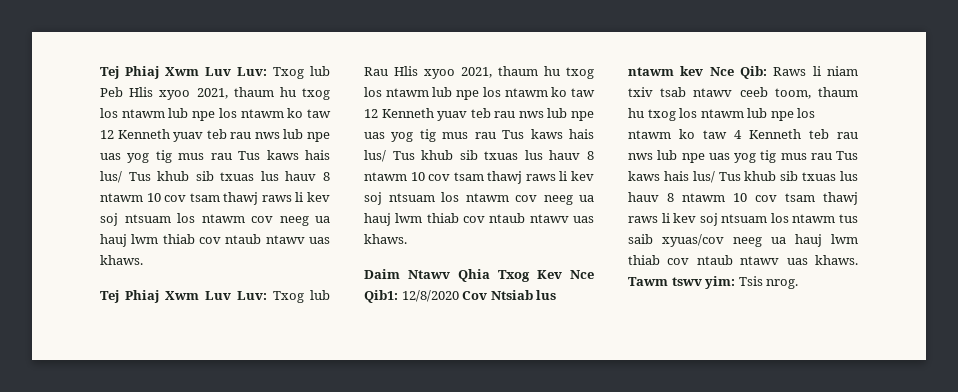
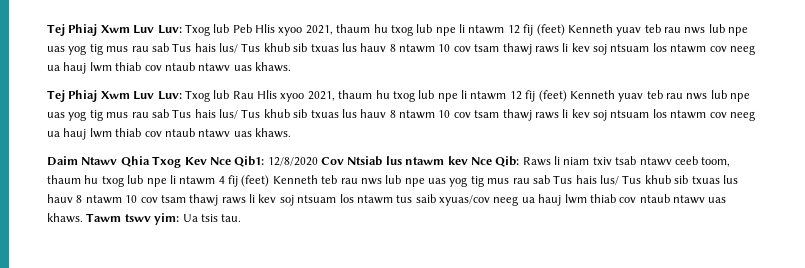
- Tej Phiaj Xwm Luv Luv: Txog lub Peb Hlis xyoo 2021, thaum hu txog los ntawm lub npe los ntawm ko taw 12 Kenneth yuav teb rau nws lub npe uas yog tig mus rau Tus kaws hais lus/ Tus khub sib txuas lus hauv 8 ntawm 10 cov tsam thawj raws li kev soj ntsuam los ntawm cov neeg ua hauj lwm thiab cov ntaub ntawv uas khaws.
+ Tej Phiaj Xwm Luv Luv: Txog lub Peb Hlis xyoo 2021, thaum hu txog lub npe li ntawm 12 fij (feet) Kenneth yuav teb rau nws lub npe uas yog tig mus rau sab Tus hais lus/ Tus khub sib txuas lus hauv 8 ntawm 10 cov tsam thawj raws li kev soj ntsuam los ntawm cov neeg ua hauj lwm thiab cov ntaub ntawv uas khaws.
- Tej Phiaj Xwm Luv Luv: Txog lub Rau Hlis xyoo 2021, thaum hu txog los ntawm lub npe los ntawm ko taw 12 Kenneth yuav teb rau nws lub npe uas yog tig mus rau Tus kaws hais lus/ Tus khub sib txuas lus hauv 8 ntawm 10 cov tsam thawj raws li kev soj ntsuam los ntawm cov neeg ua hauj lwm thiab cov ntaub ntawv uas khaws.
+ Tej Phiaj Xwm Luv Luv: Txog lub Rau Hlis xyoo 2021, thaum hu txog lub npe li ntawm 12 fij (feet) Kenneth yuav teb rau nws lub npe uas yog tig mus rau sab Tus hais lus/ Tus khub sib txuas lus hauv 8 ntawm 10 cov tsam thawj raws li kev soj ntsuam los ntawm cov neeg ua hauj lwm thiab cov ntaub ntawv uas khaws.
- Raws li niam txiv tsab ntawv ceeb toom, thaum hu txog los ntawm lub npe los ntawm ko taw 4 Kenneth teb rau nws lub npe uas yog tig mus rau Tus kaws hais lus/ Tus khub sib txuas lus hauv 8 ntawm 10 cov tsam thawj raws li kev soj ntsuam los ntawm tus saib xyuas/cov neeg ua hauj lwm thiab cov ntaub ntawv uas khaws.
+ Raws li niam txiv tsab ntawv ceeb toom, thaum hu txog lub npe li ntawm 4 fij (feet) Kenneth teb rau nws lub npe uas yog tig mus rau sab Tus hais lus/ Tus khub sib txuas lus hauv 8 ntawm 10 cov tsam thawj raws li kev soj ntsuam los ntawm tus saib xyuas/cov neeg ua hauj lwm thiab cov ntaub ntawv uas khaws.
- Tawm tswv yim: Tsis nrog.
+ Tawm tswv yim: Ua tsis tau.

